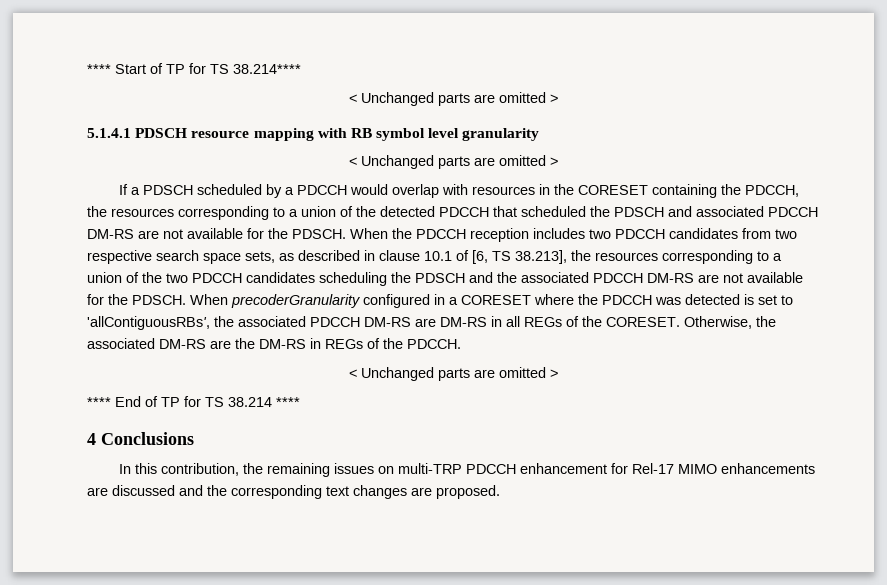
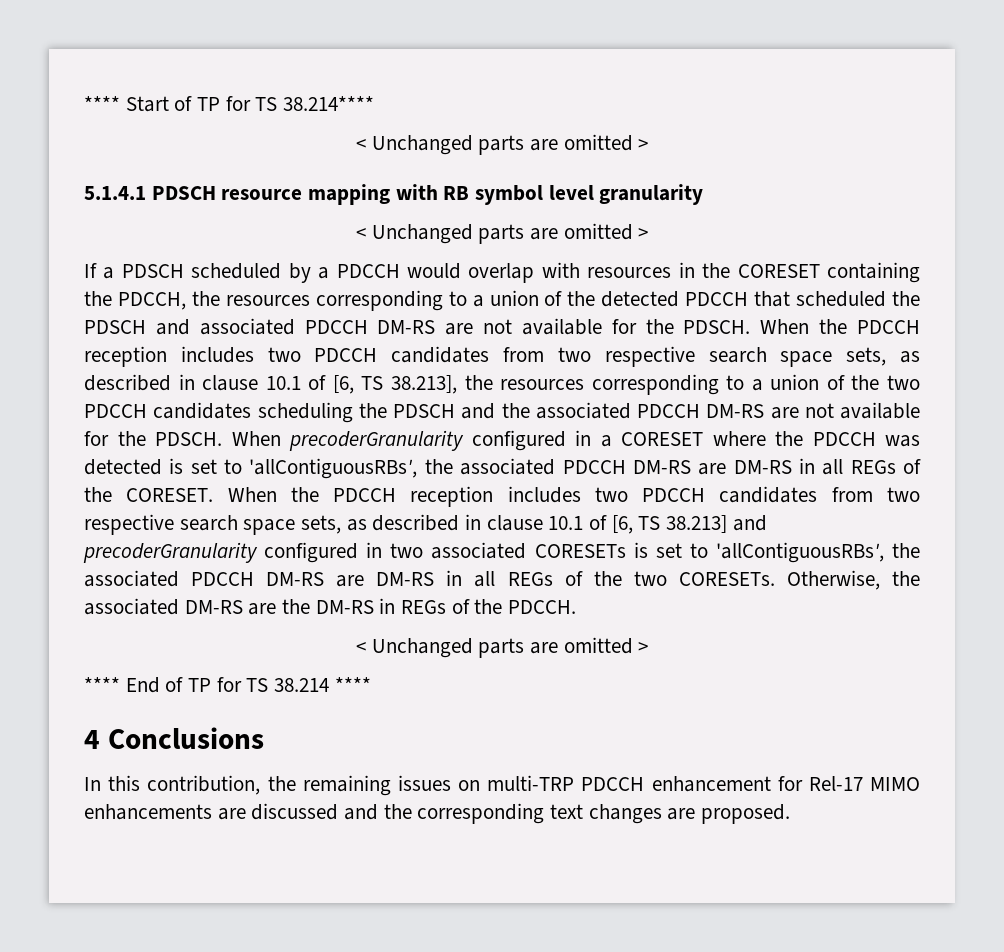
+ When the PDCCH reception includes two PDCCH candidates from two respective search space sets, as described in clause 10.1 of [6, TS 38.213] and precoderGranularity configured in two associated CORESETs is set to 'allContiguousRBs', the associated PDCCH DM-RS are DM-RS in all REGs of the two CORESETs.

